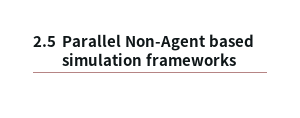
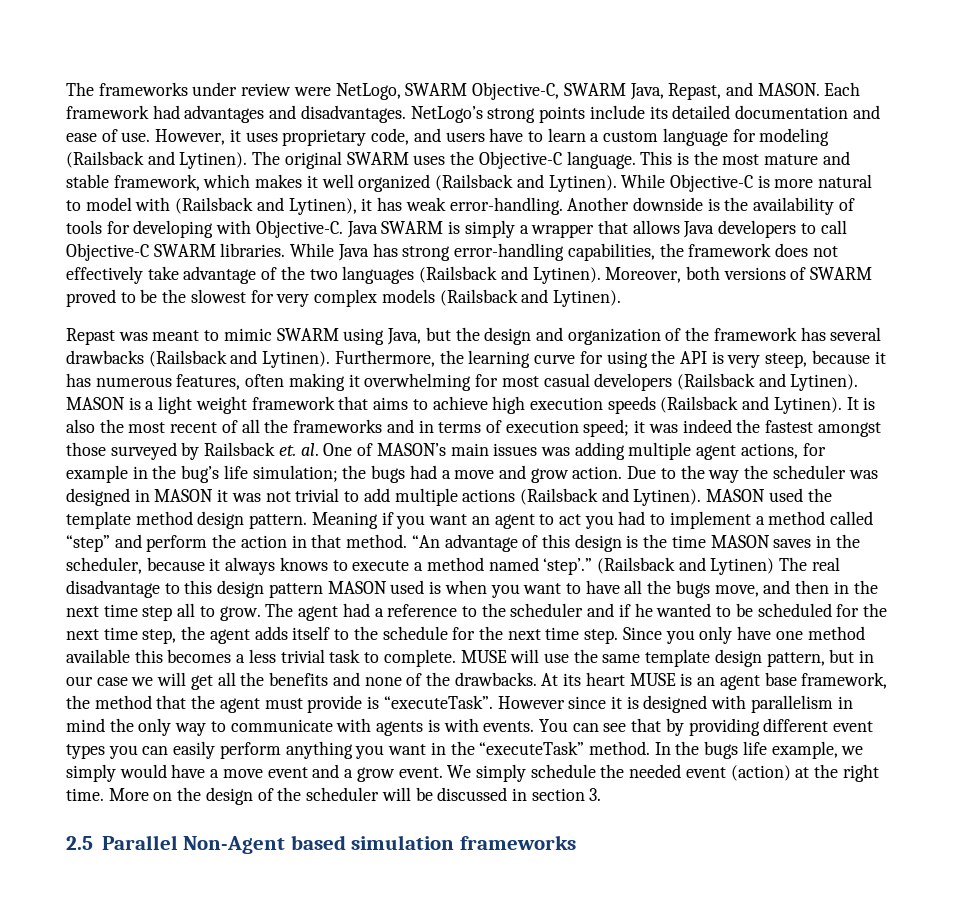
+ The frameworks under review were NetLogo, SWARM Objective-C, SWARM Java, Repast, and MASON. Each framework had advantages and disadvantages. NetLogo’s strong points include its detailed documentation and ease of use. However, it uses proprietary code, and users have to learn a custom language for modeling (Railsback and Lytinen). The original SWARM uses the Objective-C language. This is the most mature and stable framework, which makes it well organized (Railsback and Lytinen). While Objective-C is more natural to model with (Railsback and Lytinen), it has weak error-handling. Another downside is the availability of tools for developing with Objective-C. Java SWARM is simply a wrapper that allows Java developers to call Objective-C SWARM libraries. While Java has strong error-handling capabilities, the framework does not effectively take advantage of the two languages (Railsback and Lytinen). Moreover, both versions of SWARM proved to be the slowest for very complex models (Railsback and Lytinen).
+ Repast was meant to mimic SWARM using Java, but the design and organization of the framework has several drawbacks (Railsback and Lytinen). Furthermore, the learning curve for using the API is very steep, because it has numerous features, often making it overwhelming for most casual developers (Railsback and Lytinen). MASON is a light weight framework that aims to achieve high execution speeds (Railsback and Lytinen). It is also the most recent of all the frameworks and in terms of execution speed; it was indeed the fastest amongst those surveyed by Railsback et. al. One of MASON’s main issues was adding multiple agent actions, for example in the bug’s life simulation; the bugs had a move and grow action. Due to the way the scheduler was designed in MASON it was not trivial to add multiple actions (Railsback and Lytinen). MASON used the template method design pattern. Meaning if you want an agent to act you had to implement a method called “step” and perform the action in that method. “An advantage of this design is the time MASON saves in the scheduler, because it always knows to execute a method named ‘step’.” (Railsback and Lytinen) The real disadvantage to this design pattern MASON used is when you want to have all the bugs move, and then in the next time step all to grow. The agent had a reference to the scheduler and if he wanted to be scheduled for the next time step, the agent adds itself to the schedule for the next time step. Since you only have one method available this becomes a less trivial task to complete. MUSE will use the same template design pattern, but in our case we will get all the benefits and none of the drawbacks. At its heart MUSE is an agent base framework, the method that the agent must provide is “executeTask”. However since it is designed with parallelism in mind the only way to communicate with agents is with events. You can see that by providing different event types you can easily perform anything you want in the “executeTask” method. In the bugs life example, we simply would have a move event and a grow event. We simply schedule the needed event (action) at the right time. More on the design of the scheduler will be discussed in section 3.

